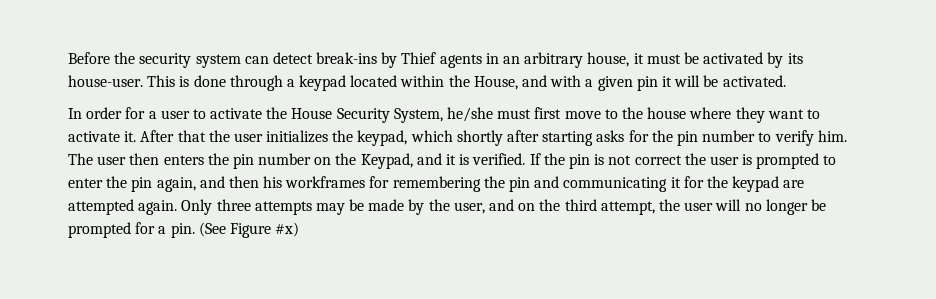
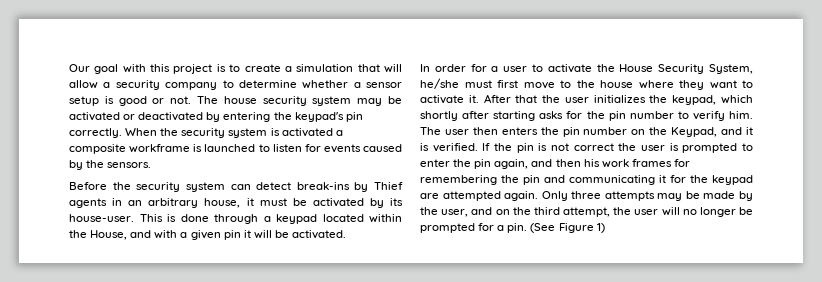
+ Our goal with this project is to create a simulation that will allow a security company to determine whether a sensor setup is good or not. The house security system may be activated or deactivated by entering the keypad's pin correctly. When the security system is activated a composite workframe is launched to listen for events caused by the sensors.
- If the pin is not correct the user is prompted to enter the pin again, and then his workframes for remembering the pin and communicating it for the keypad are attempted again.
+ If the pin is not correct the user is prompted to enter the pin again, and then his work frames for remembering the pin and communicating it for the keypad are attempted again.
- (See Figure #x)
+ (See Figure 1)

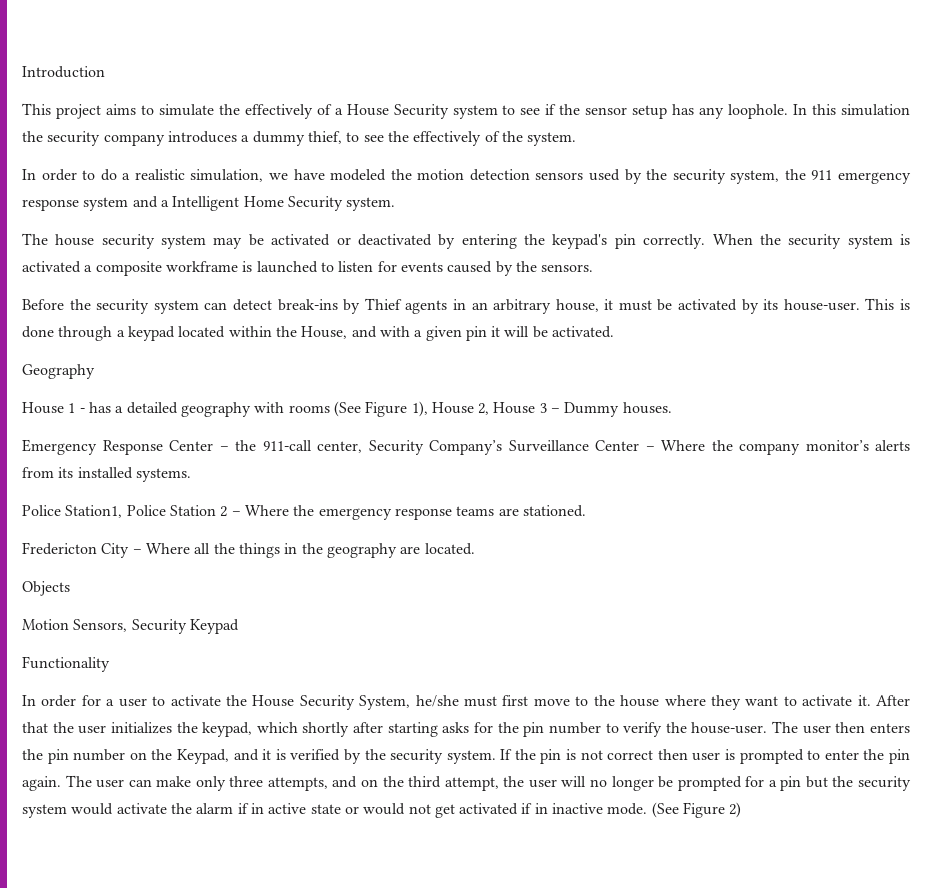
- Our goal with this project is to create a simulation that will allow a security company to determine whether a sensor setup is good or not. The house security system may be activated or deactivated by entering the keypad's pin correctly.
+ Introduction
+ This project aims to simulate the effectively of a House Security system to see if the sensor setup has any loophole. In this simulation the security company introduces a dummy thief, to see the effectively of the system.
+ In order to do a realistic simulation, we have modeled the motion detection sensors used by the security system, the 911 emergency response system and a Intelligent Home Security system.
+ The house security system may be activated or deactivated by entering the keypad's pin correctly.
+ Geography
+ House 1 - has a detailed geography with rooms (See Figure 1), House 2, House 3 – Dummy houses.
+ Emergency Response Center – the 911-call center, Security Company’s Surveillance Center – Where the company monitor’s alerts from its installed systems.
+ Police Station1, Police Station 2 – Where the emergency response teams are stationed.
+ Fredericton City – Where all the things in the geography are located.
+ Objects
+ Motion Sensors, Security Keypad
+ Functionality
- After that the user initializes the keypad, which shortly after starting asks for the pin number to verify him.
+ After that the user initializes the keypad, which shortly after starting asks for the pin number to verify the house-user.
- The user then enters the pin number on the Keypad, and it is verified.
+ The user then enters the pin number on the Keypad, and it is verified by the security system.
- If the pin is not correct the user is prompted to enter the pin again, and then his work frames for remembering the pin and communicating it for the keypad are attempted again. Only three attempts may be made by the user, and on the third attempt, the user will no longer be prompted for a pin. (See Figure 1)
+ If the pin is not correct then user is prompted to enter the pin again. The user can make only three attempts, and on the third attempt, the user will no longer be prompted for a pin but the security system would activate the alarm if in active state or would not get activated if in inactive mode. (See Figure 2)

